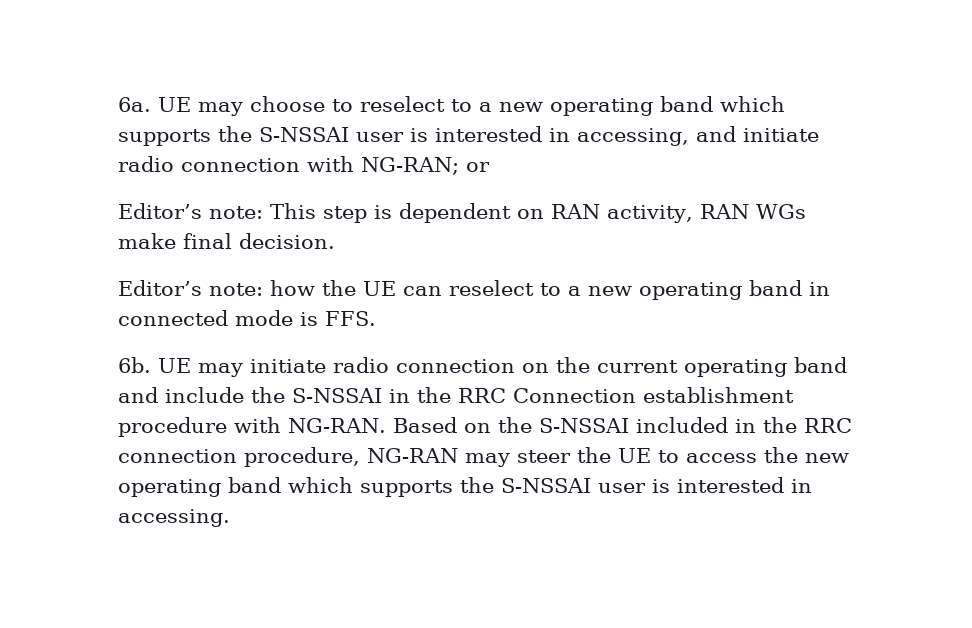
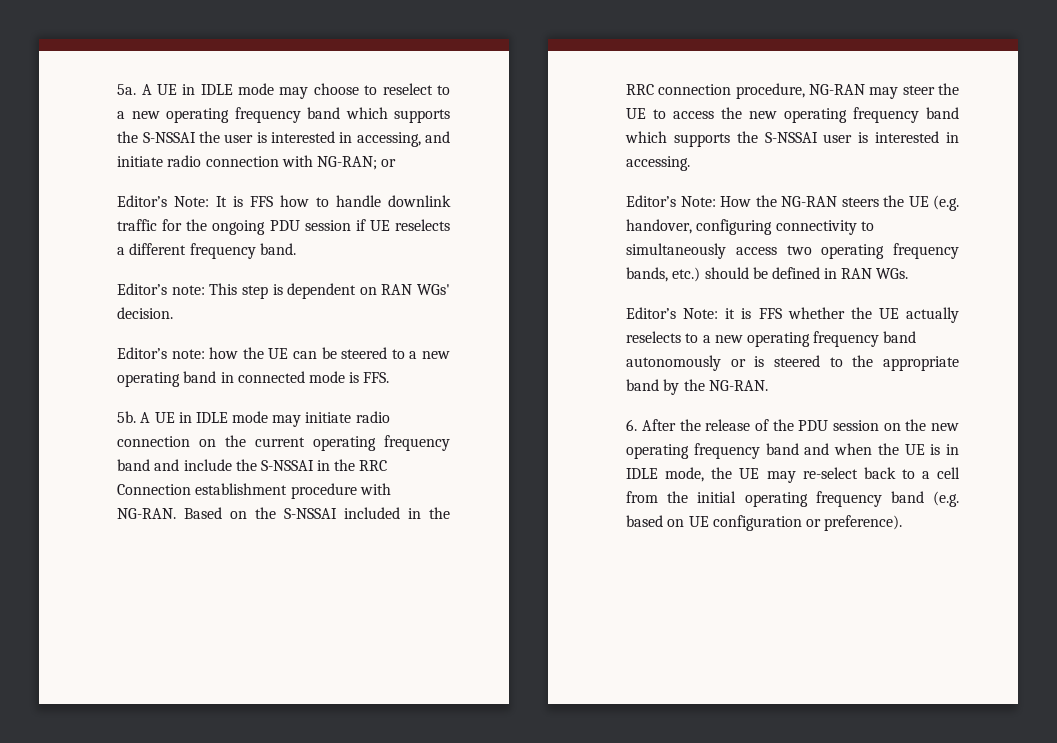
- 6a. UE may choose to reselect to a new operating band which supports the S-NSSAI user is interested in accessing, and initiate radio connection with NG-RAN; or
+ 5a. A UE in IDLE mode may choose to reselect to a new operating frequency band which supports the S-NSSAI the user is interested in accessing, and initiate radio connection with NG-RAN; or
+ Editor’s Note: It is FFS how to handle downlink traffic for the ongoing PDU session if UE reselects a different frequency band.
- Editor’s note: This step is dependent on RAN activity, RAN WGs make final decision.
+ Editor’s note: This step is dependent on RAN WGs' decision.
- Editor’s note: how the UE can reselect to a new operating band in connected mode is FFS.
+ Editor’s note: how the UE can be steered to a new operating band in connected mode is FFS.
- 6b. UE may initiate radio connection on the current operating band and include the S-NSSAI in the RRC Connection establishment procedure with NG-RAN.
+ 5b. A UE in IDLE mode may initiate radio connection on the current operating frequency band and include the S-NSSAI in the RRC Connection establishment procedure with NG-RAN.
- Based on the S-NSSAI included in the RRC connection procedure, NG-RAN may steer the UE to access the new operating band which supports the S-NSSAI user is interested in accessing.
+ Based on the S-NSSAI included in the RRC connection procedure, NG-RAN may steer the UE to access the new operating frequency band which supports the S-NSSAI user is interested in accessing.
+ Editor’s Note: How the NG-RAN steers the UE (e.g. handover, configuring connectivity to simultaneously access two operating frequency bands, etc.) should be defined in RAN WGs.
+ Editor’s Note: it is FFS whether the UE actually reselects to a new operating frequency band autonomously or is steered to the appropriate band by the NG-RAN.
+ 6. After the release of the PDU session on the new operating frequency band and when the UE is in IDLE mode, the UE may re-select back to a cell from the initial operating frequency band (e.g. based on UE configuration or preference).

